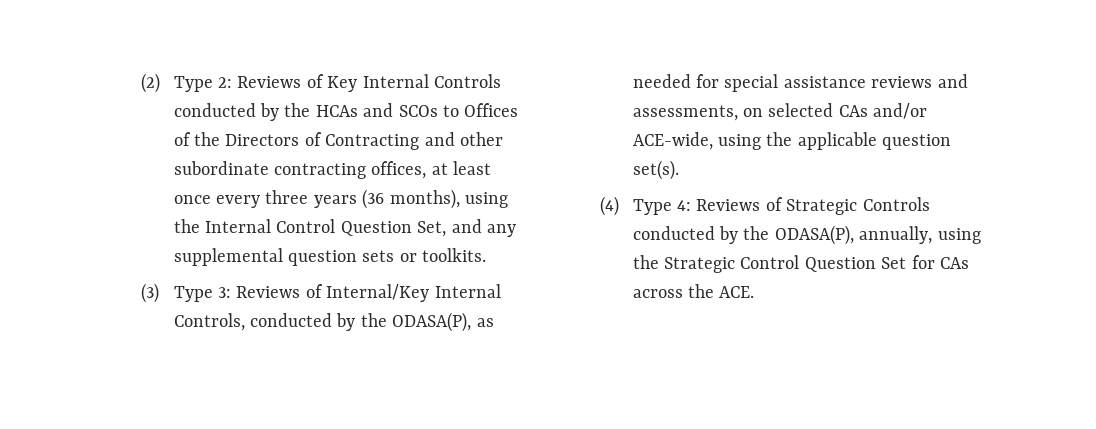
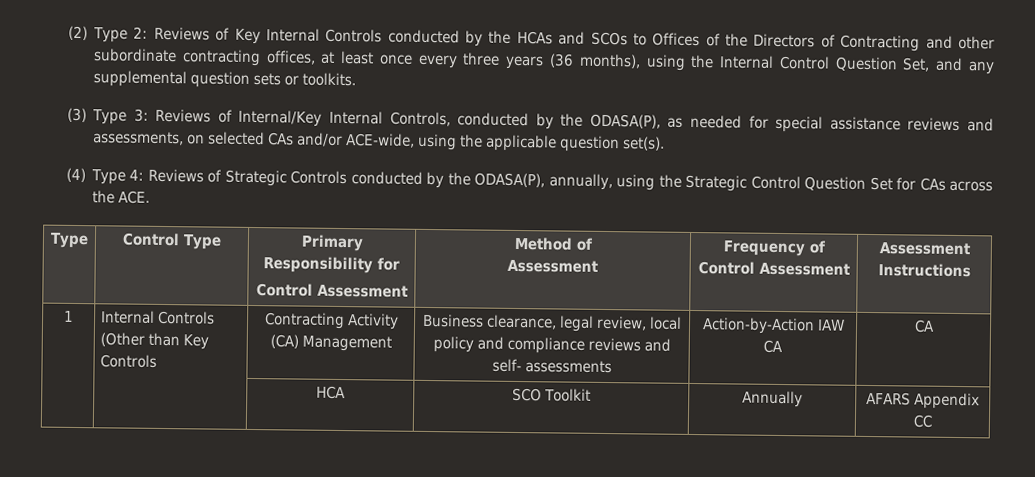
+ Type | Control Type | Primary Responsibility for
+ Control Assessment | Method of
+ Assessment | Frequency of Control Assessment | Assessment Instructions
+ 1 | Internal Controls (Other than Key Controls | Contracting Activity (CA) Management | Business clearance, legal review, local policy and compliance reviews and self- assessments | Action-by-Action IAW CA | CA
+ | | HCA | SCO Toolkit | Annually | AFARS Appendix CC

